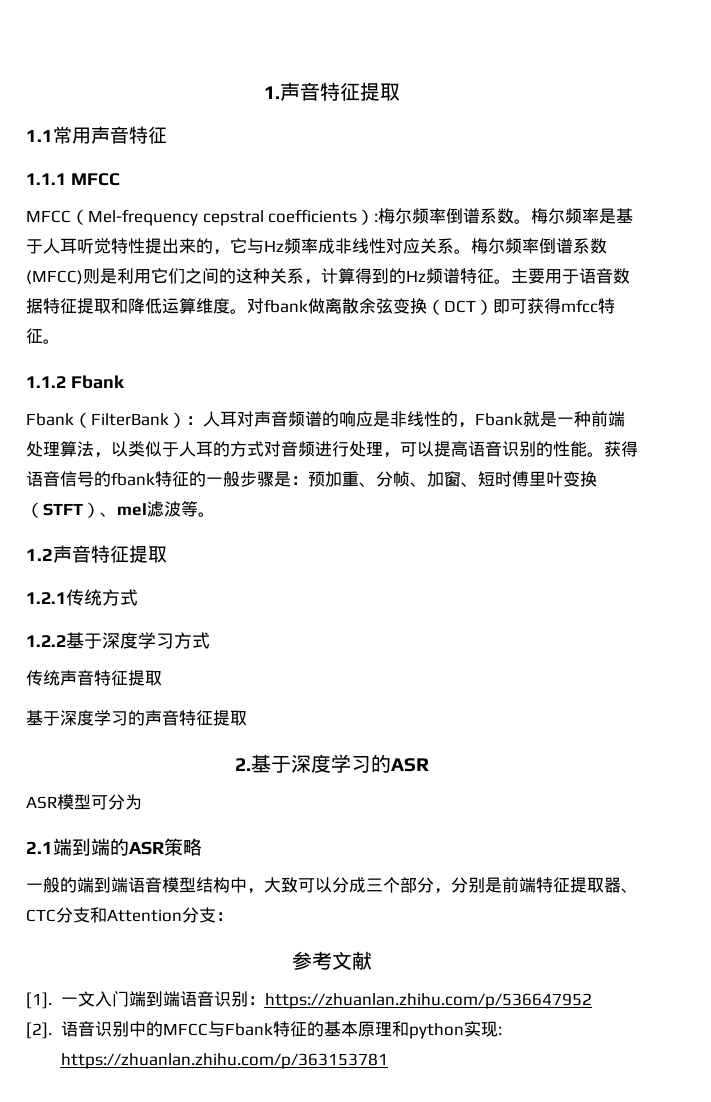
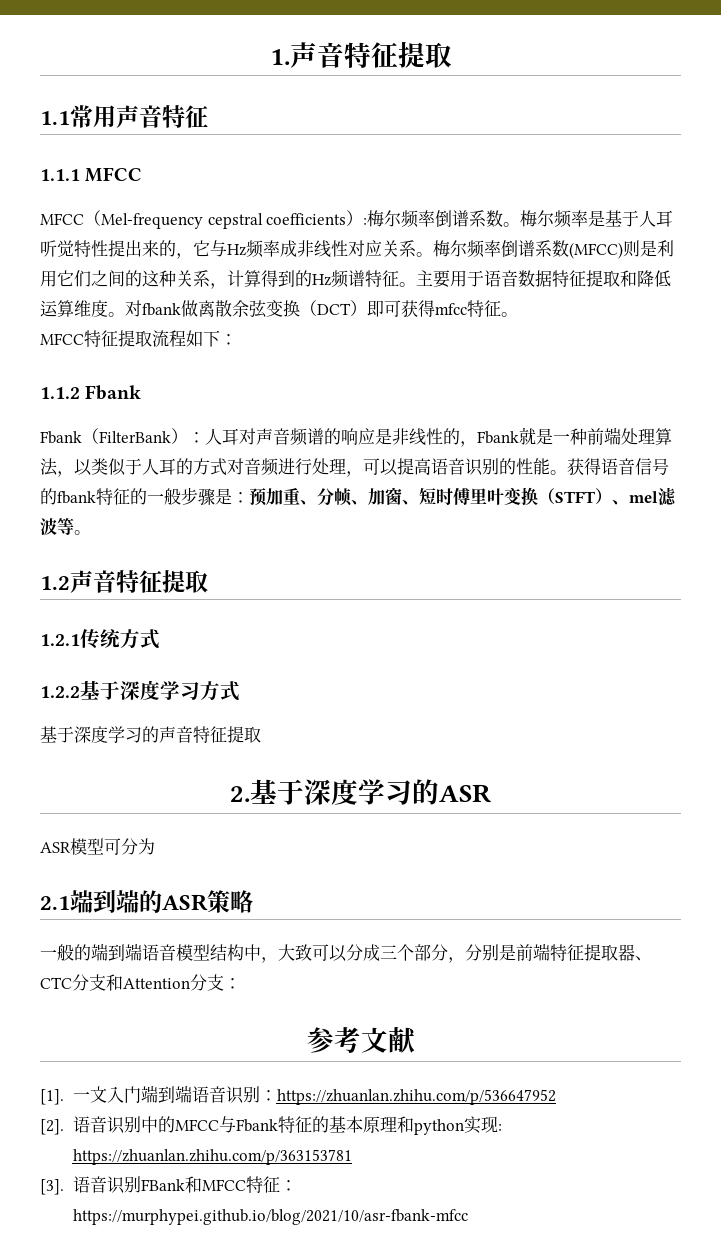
+ MFCC特征提取流程如下：
- 传统声音特征提取
+ [3].语音识别FBank和MFCC特征：https://murphypei.github.io/blog/2021/10/asr-fbank-mfcc

